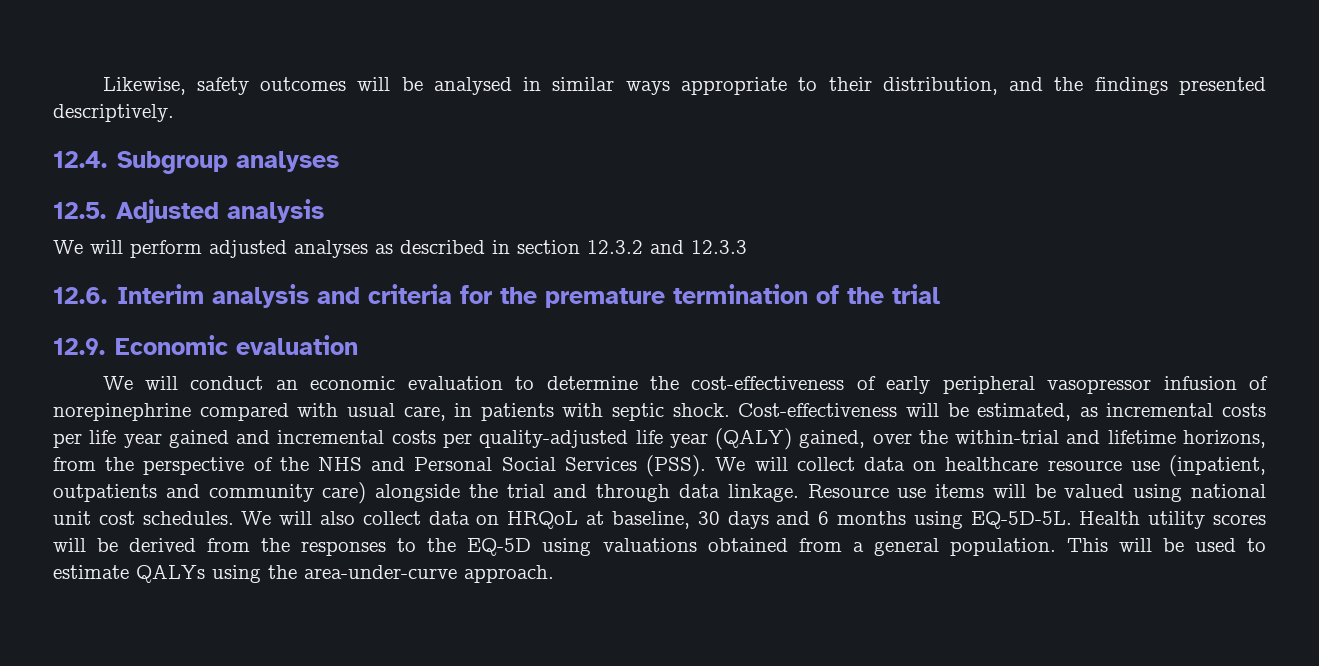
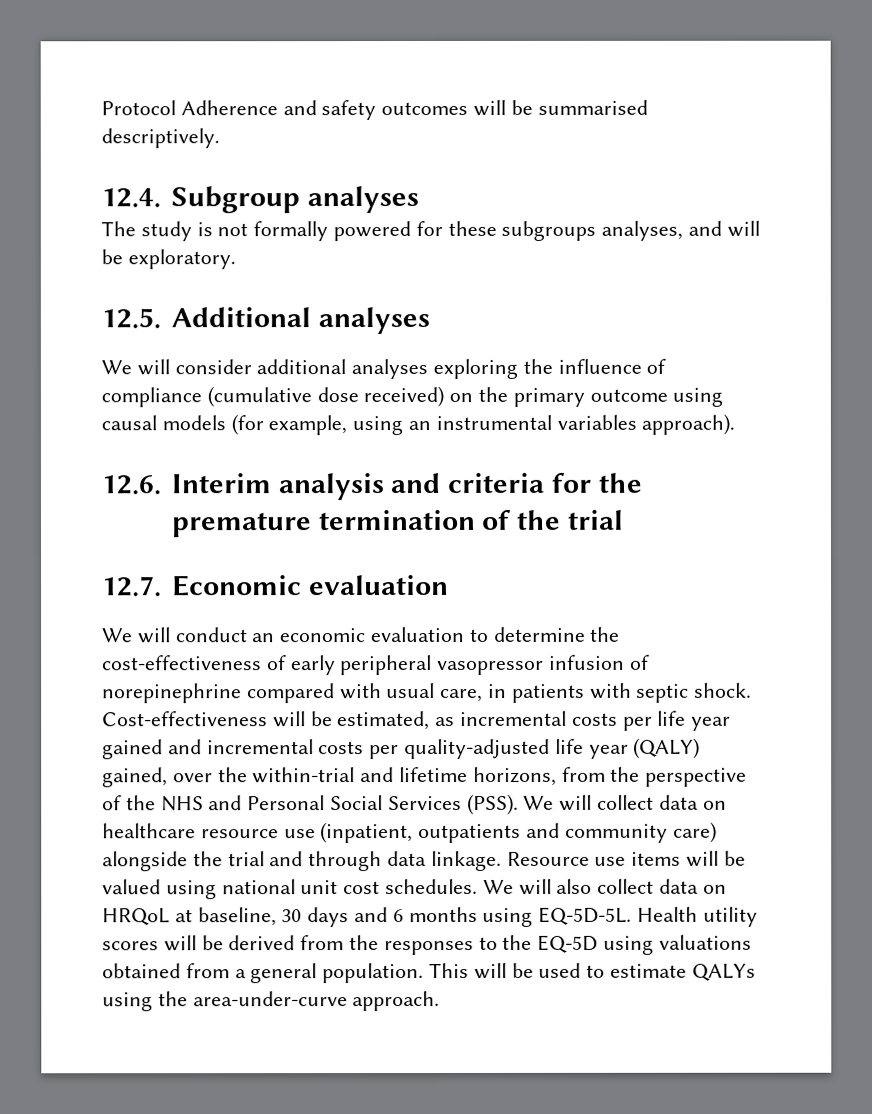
- Likewise, safety outcomes will be analysed in similar ways appropriate to their distribution, and the findings presented descriptively.
+ Protocol Adherence and safety outcomes will be summarised descriptively.
  12.4. Subgroup analyses
+ The study is not formally powered for these subgroups analyses, and will be exploratory.
- 12.5. Adjusted analysis
- We will perform adjusted analyses as described in section 12.3.2 and 12.3.3
+ 12.5. Additional analyses
+ We will consider additional analyses exploring the influence of compliance (cumulative dose received) on the primary outcome using causal models (for example, using an instrumental variables approach).
- 12.9. Economic evaluation
+ 12.7. Economic evaluation

